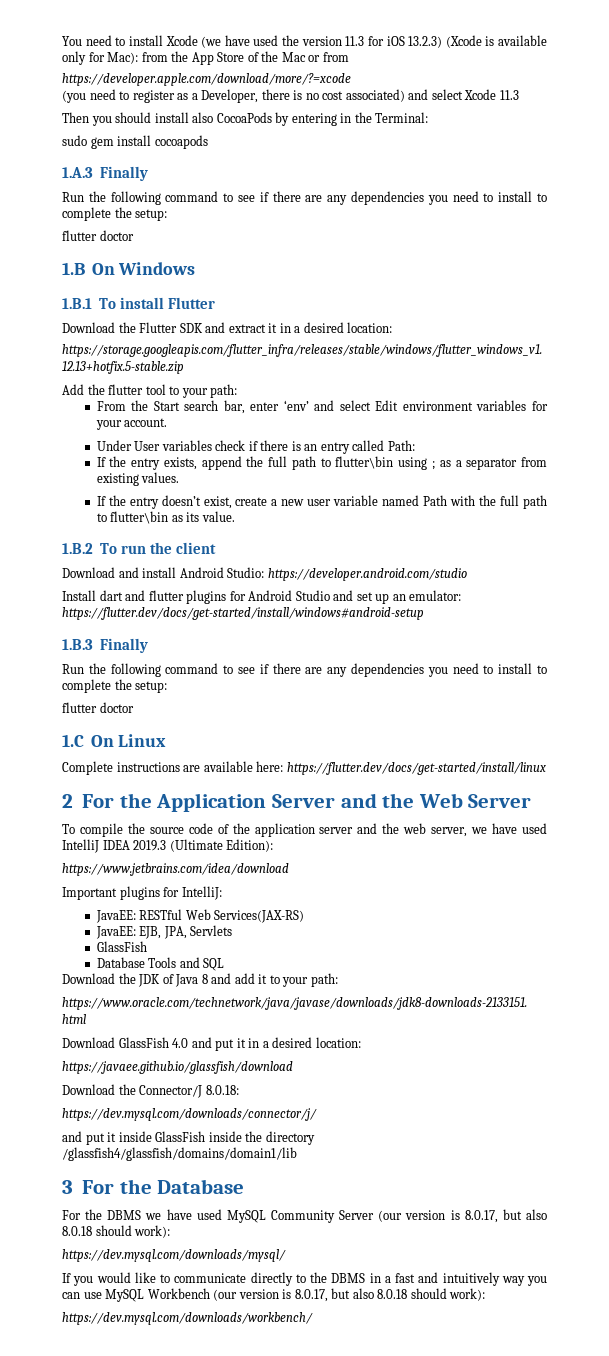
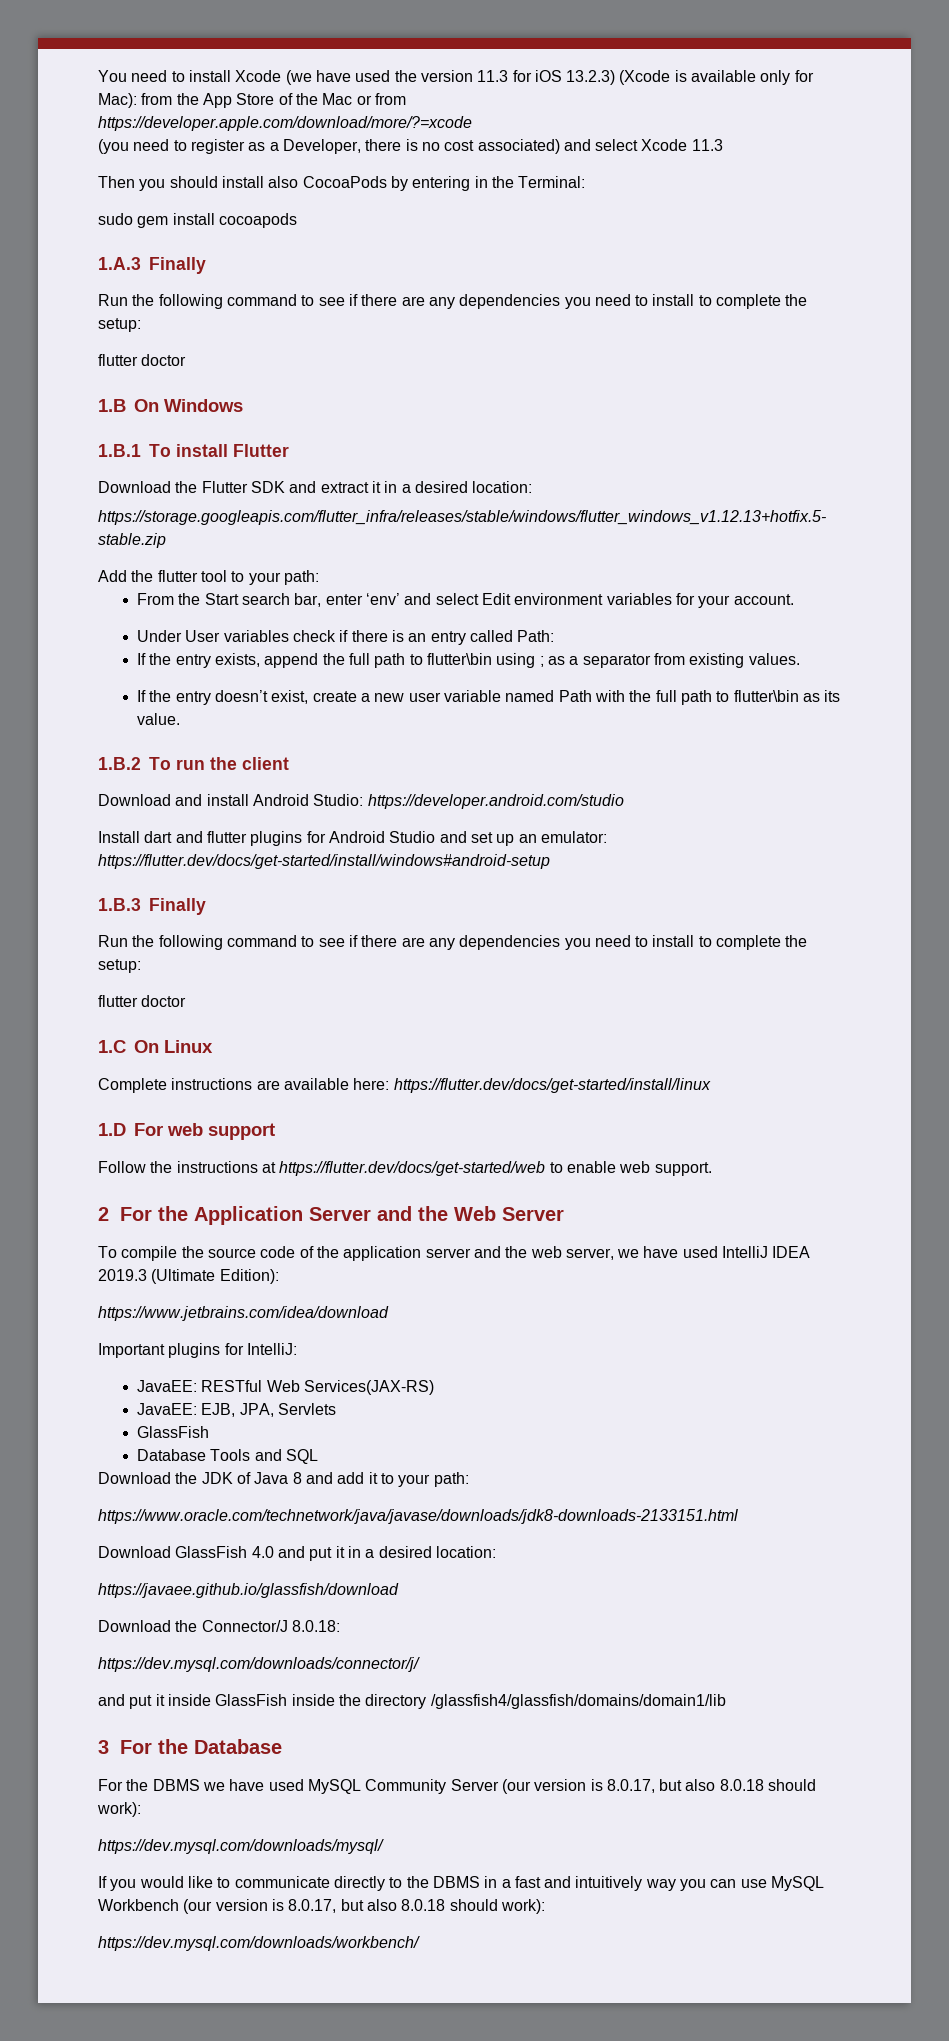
+ 1.D For web support
+ Follow the instructions at https://flutter.dev/docs/get-started/web to enable web support.

